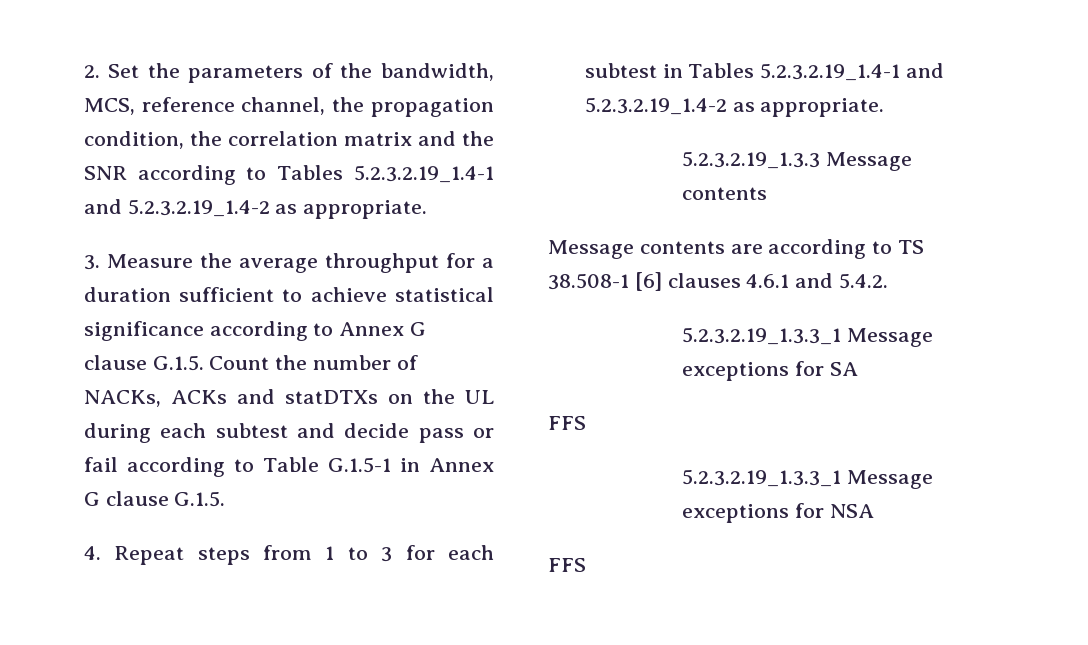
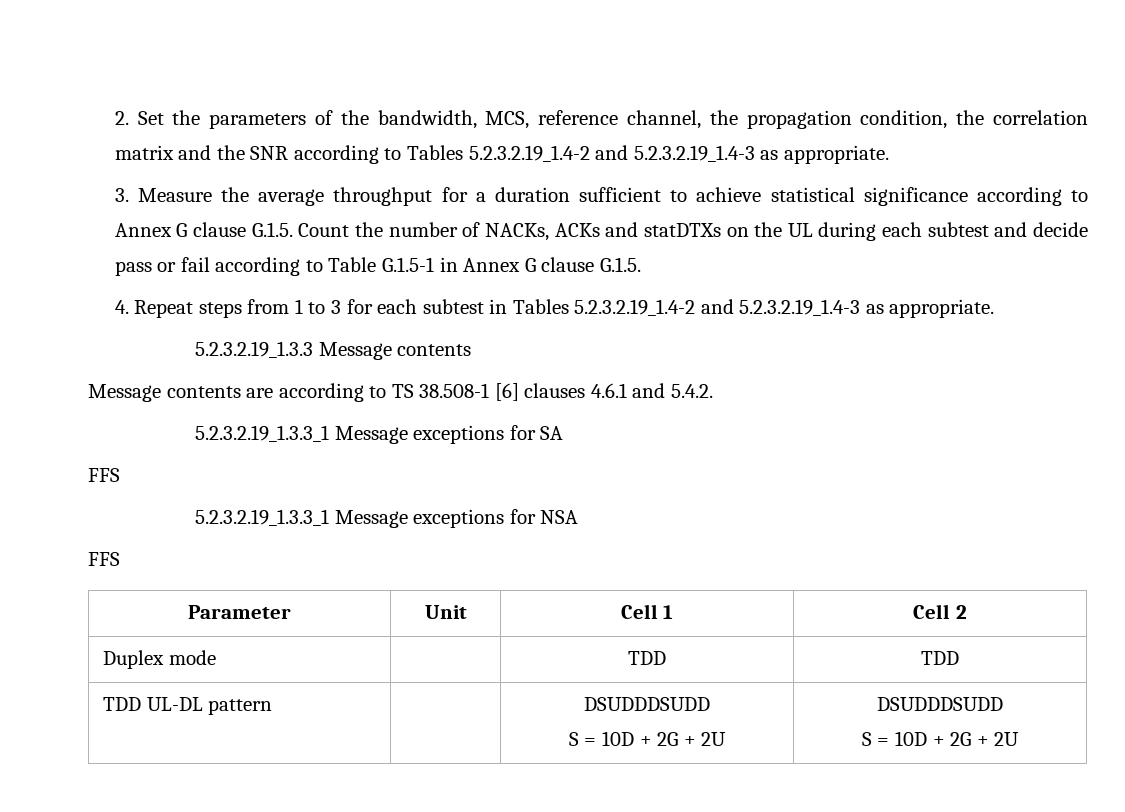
- 2. Set the parameters of the bandwidth, MCS, reference channel, the propagation condition, the correlation matrix and the SNR according to Tables 5.2.3.2.19_1.4-1 and 5.2.3.2.19_1.4-2 as appropriate.
+ 2. Set the parameters of the bandwidth, MCS, reference channel, the propagation condition, the correlation matrix and the SNR according to Tables 5.2.3.2.19_1.4-2 and 5.2.3.2.19_1.4-3 as appropriate.
- 4. Repeat steps from 1 to 3 for each subtest in Tables 5.2.3.2.19_1.4-1 and 5.2.3.2.19_1.4-2 as appropriate.
+ 4. Repeat steps from 1 to 3 for each subtest in Tables 5.2.3.2.19_1.4-2 and 5.2.3.2.19_1.4-3 as appropriate.
+ Parameter | Unit | Cell 1 | Cell 2
+ Duplex mode | | TDD | TDD
+ TDD UL-DL pattern | | DSUDDDSUDD
+ S = 10D + 2G + 2U | DSUDDDSUDD
+ S = 10D + 2G + 2U

